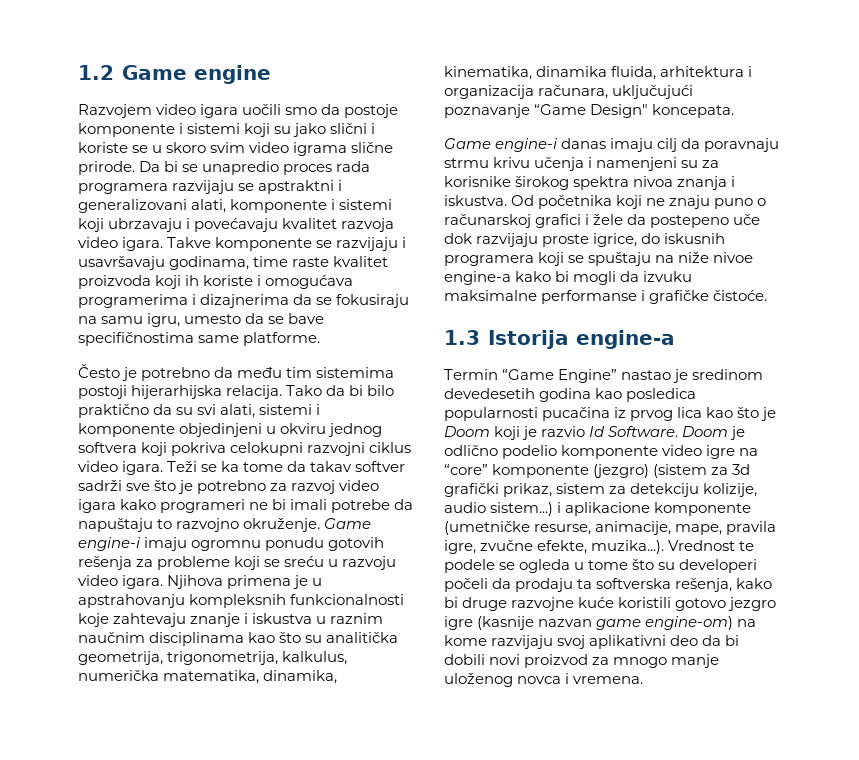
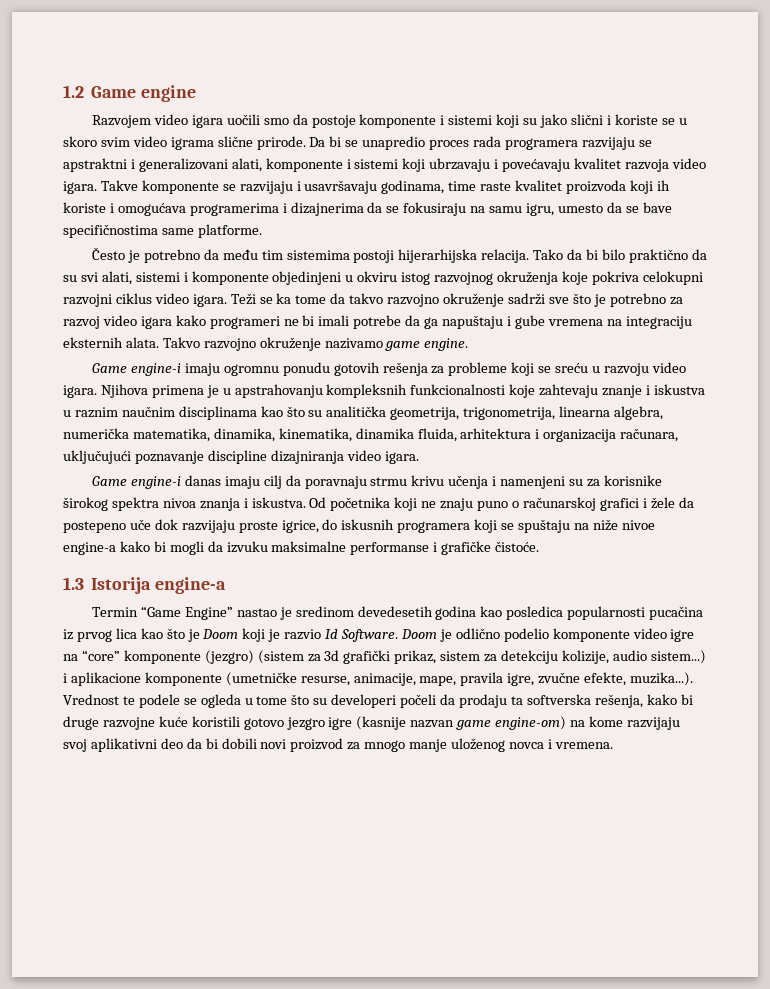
- Tako da bi bilo praktično da su svi alati, sistemi i komponente objedinjeni u okviru jednog softvera koji pokriva celokupni razvojni ciklus video igara.
+ Tako da bi bilo praktično da su svi alati, sistemi i komponente objedinjeni u okviru istog razvojnog okruženja koje pokriva celokupni razvojni ciklus video igara.
- Teži se ka tome da takav softver sadrži sve što je potrebno za razvoj video igara kako programeri ne bi imali potrebe da napuštaju to razvojno okruženje. Game engine-i imaju ogromnu ponudu gotovih rešenja za probleme koji se sreću u razvoju video igara.
+ Teži se ka tome da takvo razvojno okruženje sadrži sve što je potrebno za razvoj video igara kako programeri ne bi imali potrebe da ga napuštaju i gube vremena na integraciju eksternih alata. Takvo razvojno okruženje nazivamo game engine.
+ Game engine-i imaju ogromnu ponudu gotovih rešenja za probleme koji se sreću u razvoju video igara.
- Njihova primena je u apstrahovanju kompleksnih funkcionalnosti koje zahtevaju znanje i iskustva u raznim naučnim disciplinama kao što su analitička geometrija, trigonometrija, kalkulus, numerička matematika, dinamika, kinematika, dinamika fluida, arhitektura i organizacija računara, uključujući poznavanje “Game Design" koncepata.
+ Njihova primena je u apstrahovanju kompleksnih funkcionalnosti koje zahtevaju znanje i iskustva u raznim naučnim disciplinama kao što su analitička geometrija, trigonometrija, linearna algebra, numerička matematika, dinamika, kinematika, dinamika fluida, arhitektura i organizacija računara, uključujući poznavanje discipline dizajniranja video igara.

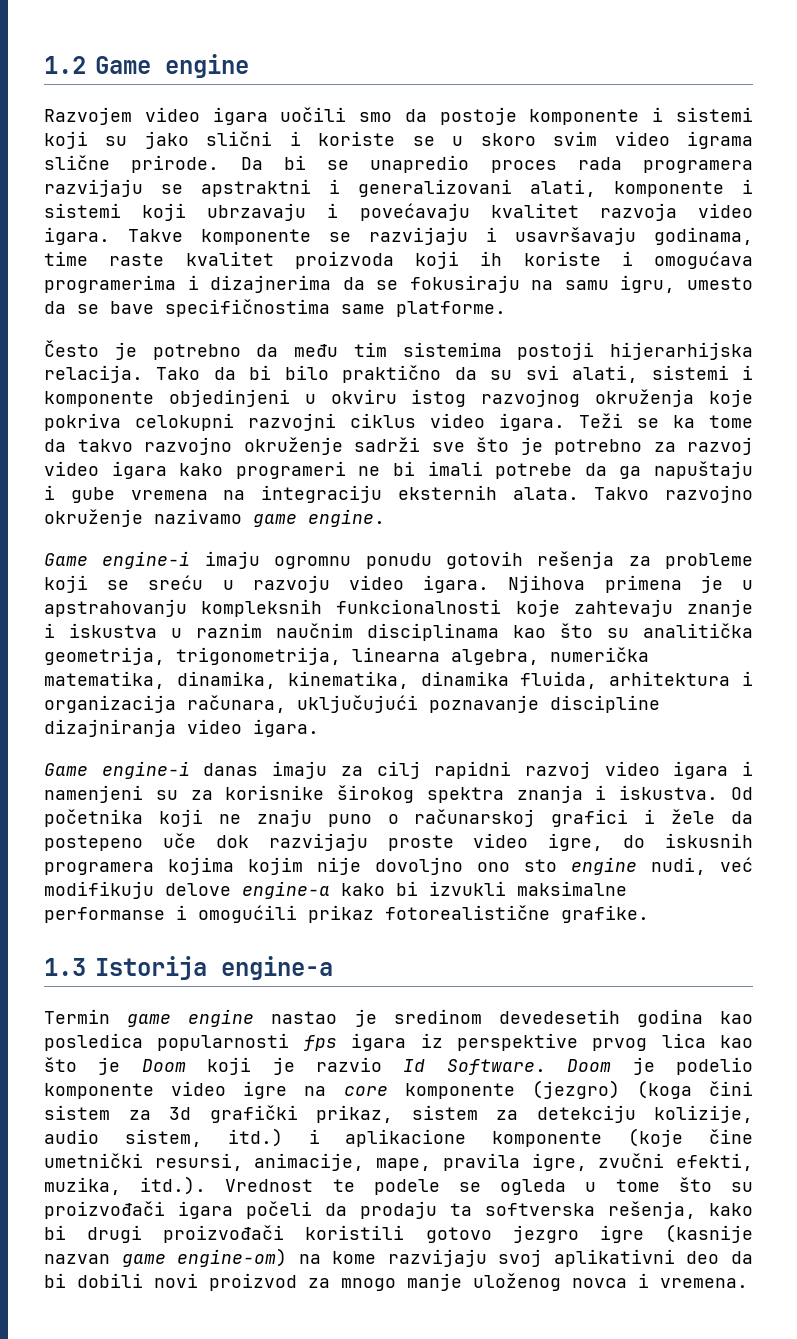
- Game engine-i danas imaju cilj da poravnaju strmu krivu učenja i namenjeni su za korisnike širokog spektra nivoa znanja i iskustva.
+ Game engine-i danas imaju za cilj rapidni razvoj video igara i namenjeni su za korisnike širokog spektra znanja i iskustva.
- Od početnika koji ne znaju puno o računarskoj grafici i žele da postepeno uče dok razvijaju proste igrice, do iskusnih programera koji se spuštaju na niže nivoe engine-a kako bi mogli da izvuku maksimalne performanse i grafičke čistoće.
+ Od početnika koji ne znaju puno o računarskoj grafici i žele da postepeno uče dok razvijaju proste video igre, do iskusnih programera kojima kojim nije dovoljno ono sto engine nudi, već modifikuju delove engine-a kako bi izvukli maksimalne performanse i omogućili prikaz fotorealistične grafike.
- Termin “Game Engine” nastao je sredinom devedesetih godina kao posledica popularnosti pucačina iz prvog lica kao što je Doom koji je razvio Id Software.
+ Termin game engine nastao je sredinom devedesetih godina kao posledica popularnosti fps igara iz perspektive prvog lica kao što je Doom koji je razvio Id Software.
- Doom je odlično podelio komponente video igre na “core” komponente (jezgro) (sistem za 3d grafički prikaz, sistem za detekciju kolizije, audio sistem...) i aplikacione komponente (umetničke resurse, animacije, mape, pravila igre, zvučne efekte, muzika...). Vrednost te podele se ogleda u tome što su developeri počeli da prodaju ta softverska rešenja, kako bi druge razvojne kuće koristili gotovo jezgro igre (kasnije nazvan game engine-om) na kome razvijaju svoj aplikativni deo da bi dobili novi proizvod za mnogo manje uloženog novca i vremena.
+ Doom je podelio komponente video igre na core komponente (jezgro) (koga čini sistem za 3d grafički prikaz, sistem za detekciju kolizije, audio sistem, itd.) i aplikacione komponente (koje čine umetnički resursi, animacije, mape, pravila igre, zvučni efekti, muzika, itd.). Vrednost te podele se ogleda u tome što su proizvođači igara počeli da prodaju ta softverska rešenja, kako bi drugi proizvođači koristili gotovo jezgro igre (kasnije nazvan game engine-om) na kome razvijaju svoj aplikativni deo da bi dobili novi proizvod za mnogo manje uloženog novca i vremena.

